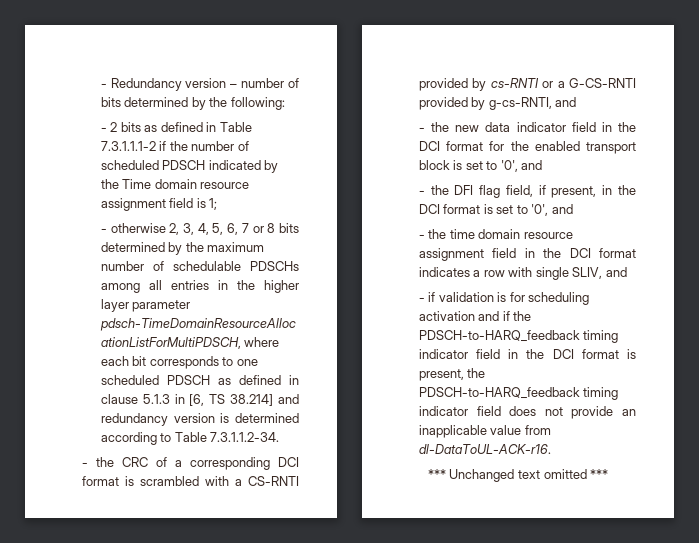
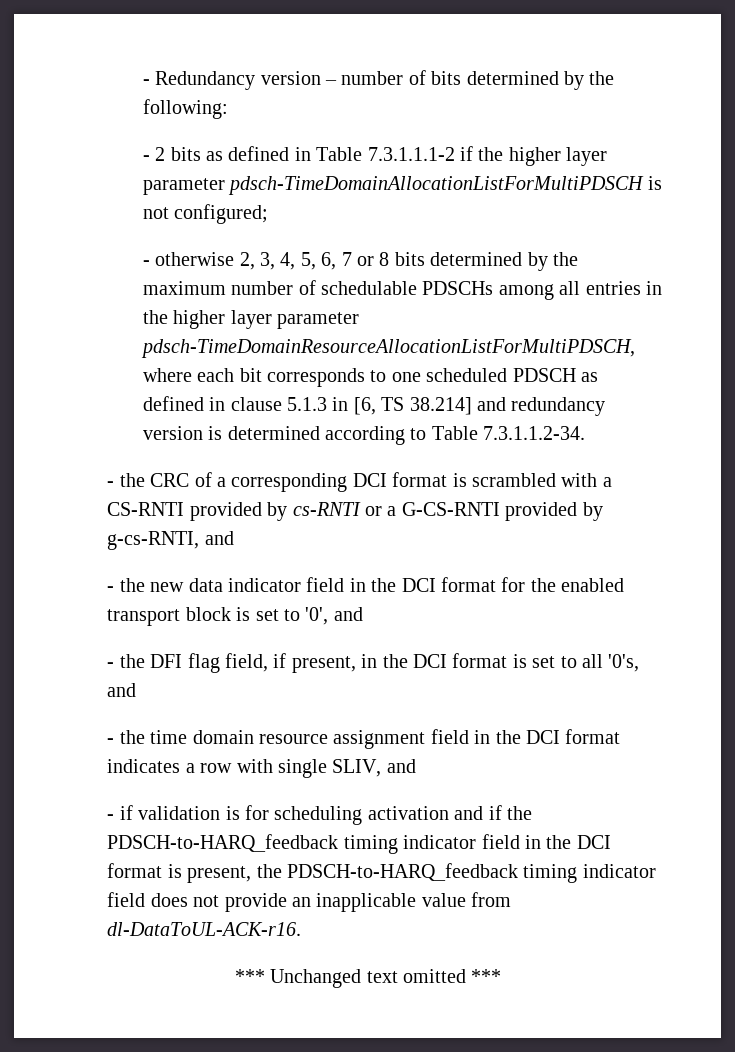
- - 2 bits as defined in Table 7.3.1.1.1-2 if the number of scheduled PDSCH indicated by the Time domain resource assignment field is 1;
+ - 2 bits as defined in Table 7.3.1.1.1-2 if the higher layer parameter pdsch-TimeDomainAllocationListForMultiPDSCH is not configured;
- - the DFI flag field, if present, in the DCI format is set to '0', and
+ - the DFI flag field, if present, in the DCI format is set to all '0's, and

